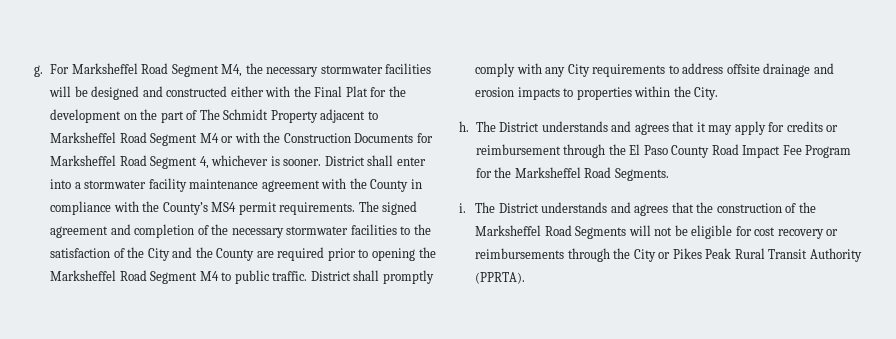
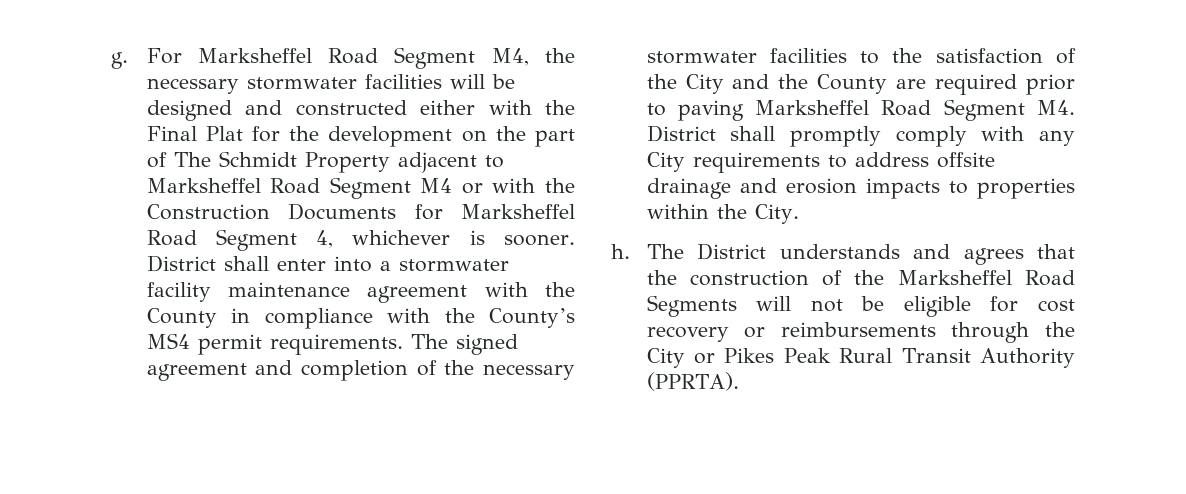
- The signed agreement and completion of the necessary stormwater facilities to the satisfaction of the City and the County are required prior to opening the Marksheffel Road Segment M4 to public traffic. District shall promptly comply with any City requirements to address offsite drainage and erosion impacts to properties within the City.
+ The signed agreement and completion of the necessary stormwater facilities to the satisfaction of the City and the County are required prior to paving Marksheffel Road Segment M4. District shall promptly comply with any City requirements to address offsite drainage and erosion impacts to properties within the City.
- The District understands and agrees that it may apply for credits or reimbursement through the El Paso County Road Impact Fee Program for the Marksheffel Road Segments.
- i. The District understands and agrees that the construction of the Marksheffel Road Segments will not be eligible for cost recovery or reimbursements through the City or Pikes Peak Rural Transit Authority (PPRTA).
+ The District understands and agrees that the construction of the Marksheffel Road Segments will not be eligible for cost recovery or reimbursements through the City or Pikes Peak Rural Transit Authority (PPRTA).

